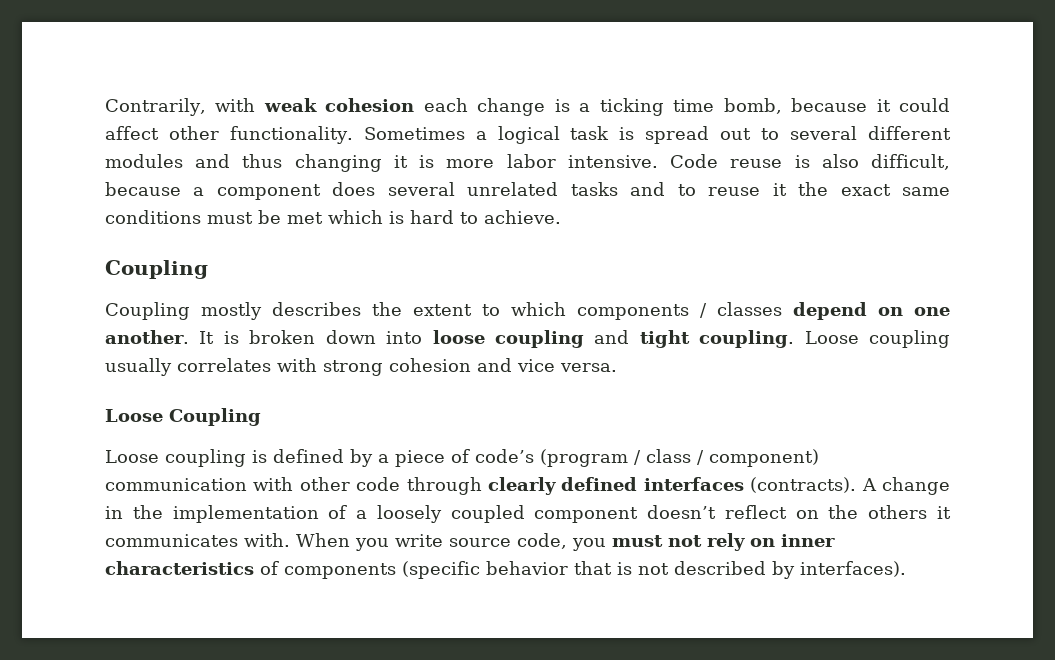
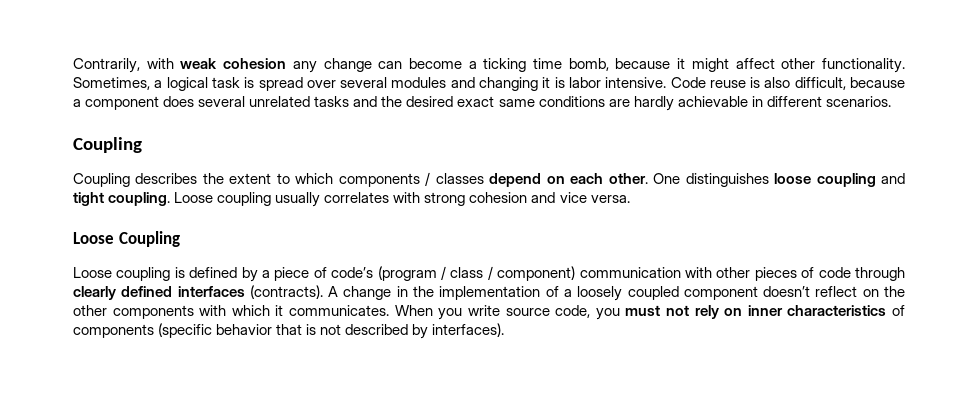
- Contrarily, with weak cohesion each change is a ticking time bomb, because it could affect other functionality.
+ Contrarily, with weak cohesion any change can become a ticking time bomb, because it might affect other functionality.
- Sometimes a logical task is spread out to several different modules and thus changing it is more labor intensive.
+ Sometimes, a logical task is spread over several modules and changing it is labor intensive.
- Code reuse is also difficult, because a component does several unrelated tasks and to reuse it the exact same conditions must be met which is hard to achieve.
+ Code reuse is also difficult, because a component does several unrelated tasks and the desired exact same conditions are hardly achievable in different scenarios.
- Coupling mostly describes the extent to which components / classes depend on one another. It is broken down into loose coupling and tight coupling.
+ Coupling describes the extent to which components / classes depend on each other. One distinguishes loose coupling and tight coupling.
- Loose coupling is defined by a piece of code’s (program / class / component) communication with other code through clearly defined interfaces (contracts).
+ Loose coupling is defined by a piece of code’s (program / class / component) communication with other pieces of code through clearly defined interfaces (contracts).
- A change in the implementation of a loosely coupled component doesn’t reflect on the others it communicates with.
+ A change in the implementation of a loosely coupled component doesn’t reflect on the other components with which it communicates.

